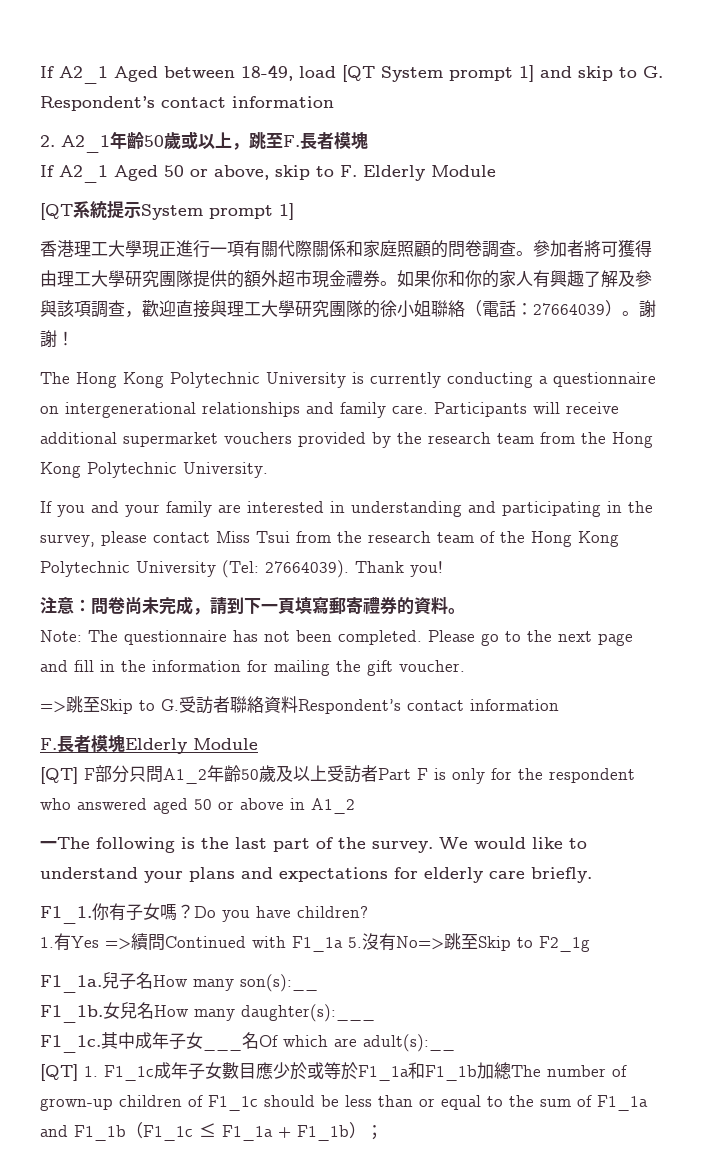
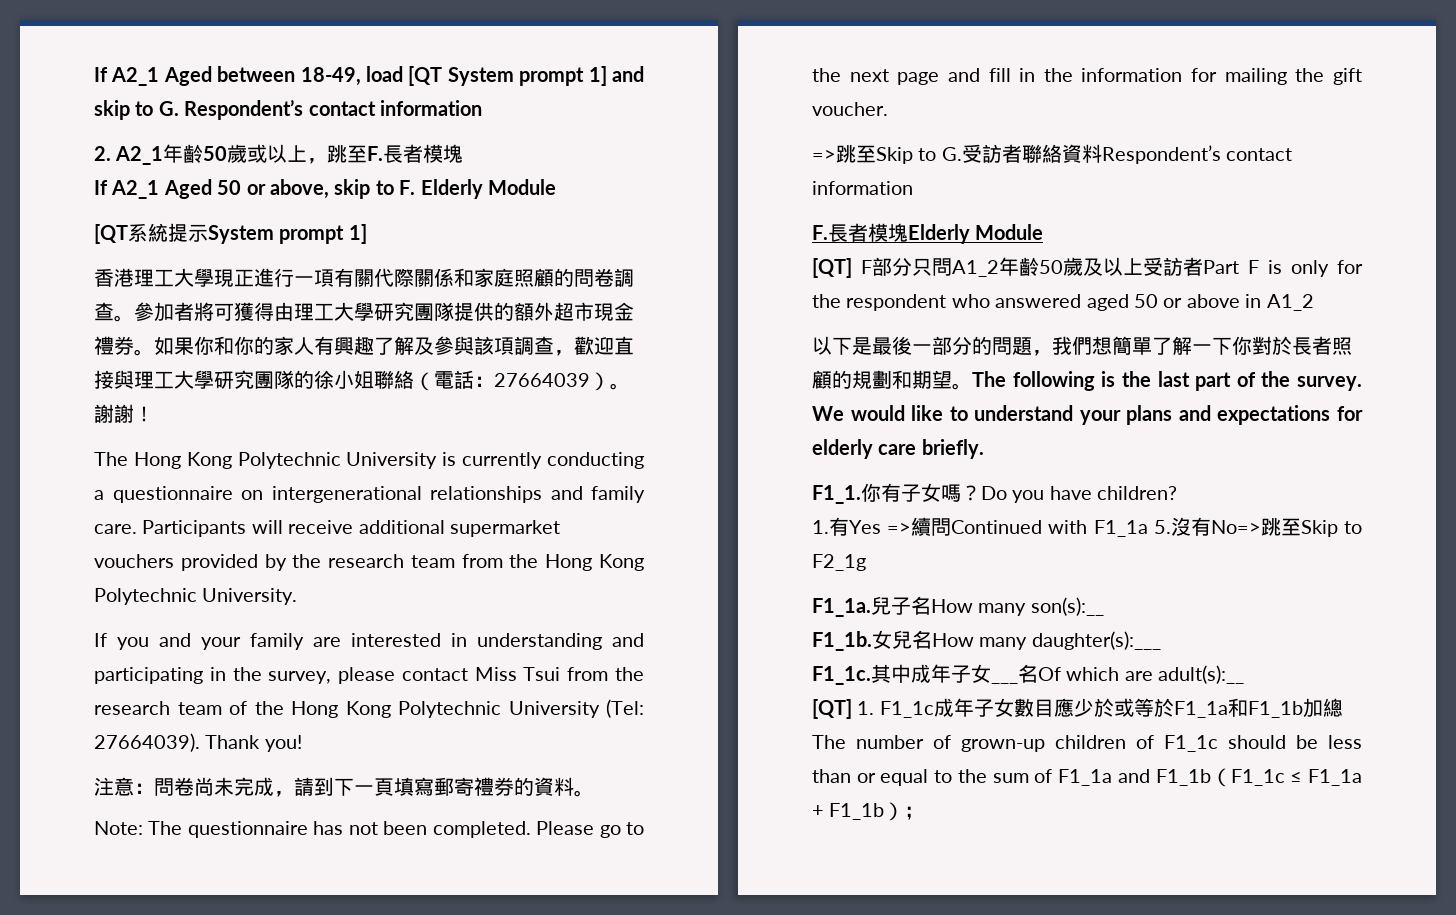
- 一The following is the last part of the survey.
+ 以下是最後一部分的問題，我們想簡單了解一下你對於長者照顧的規劃和期望。The following is the last part of the survey.

